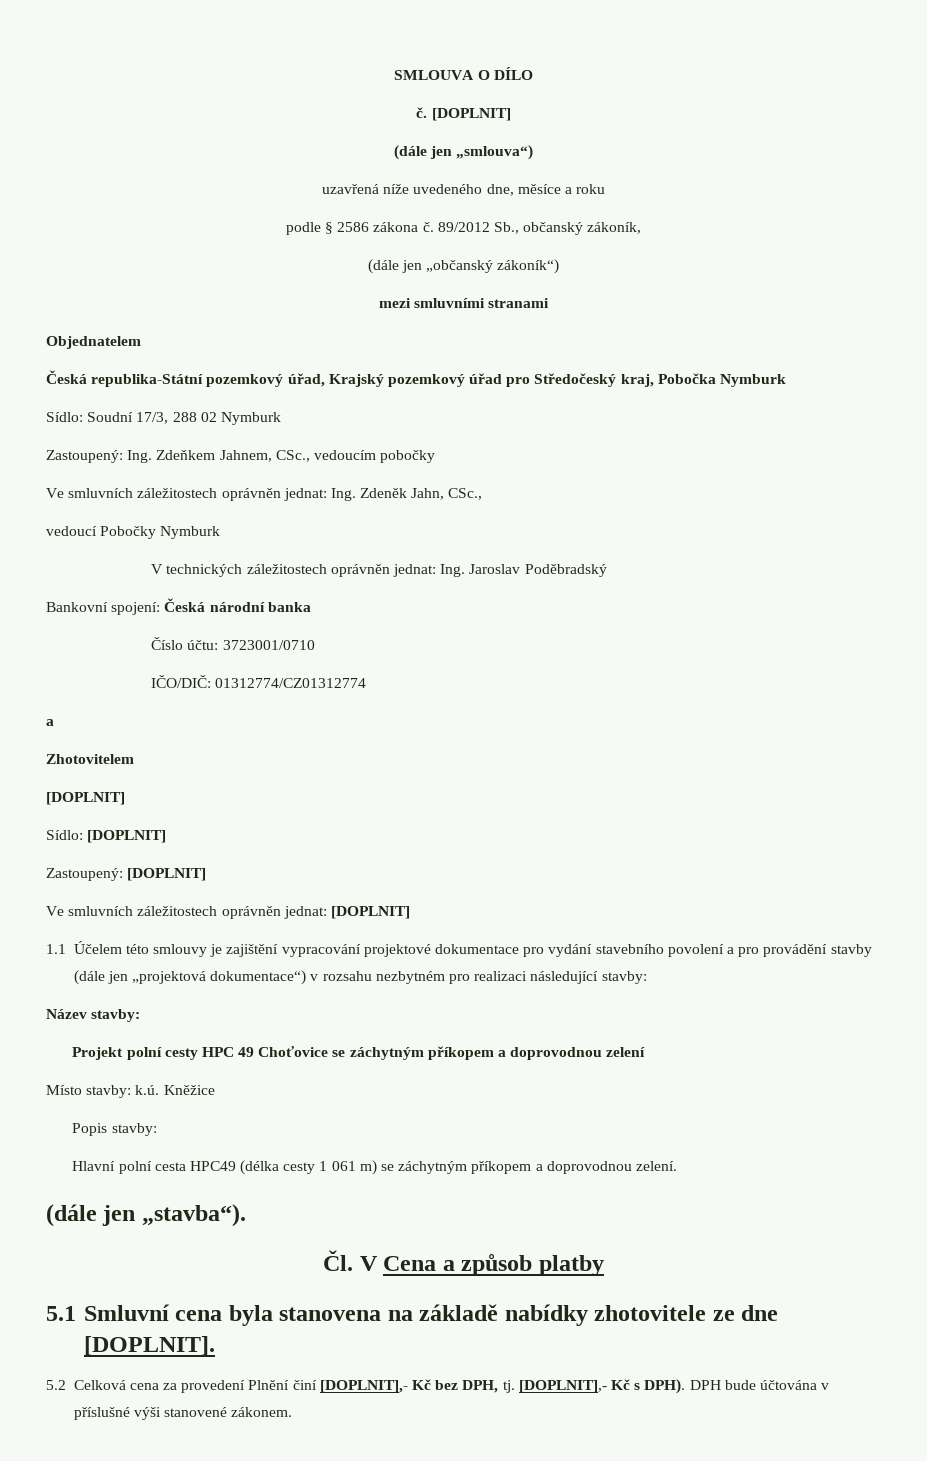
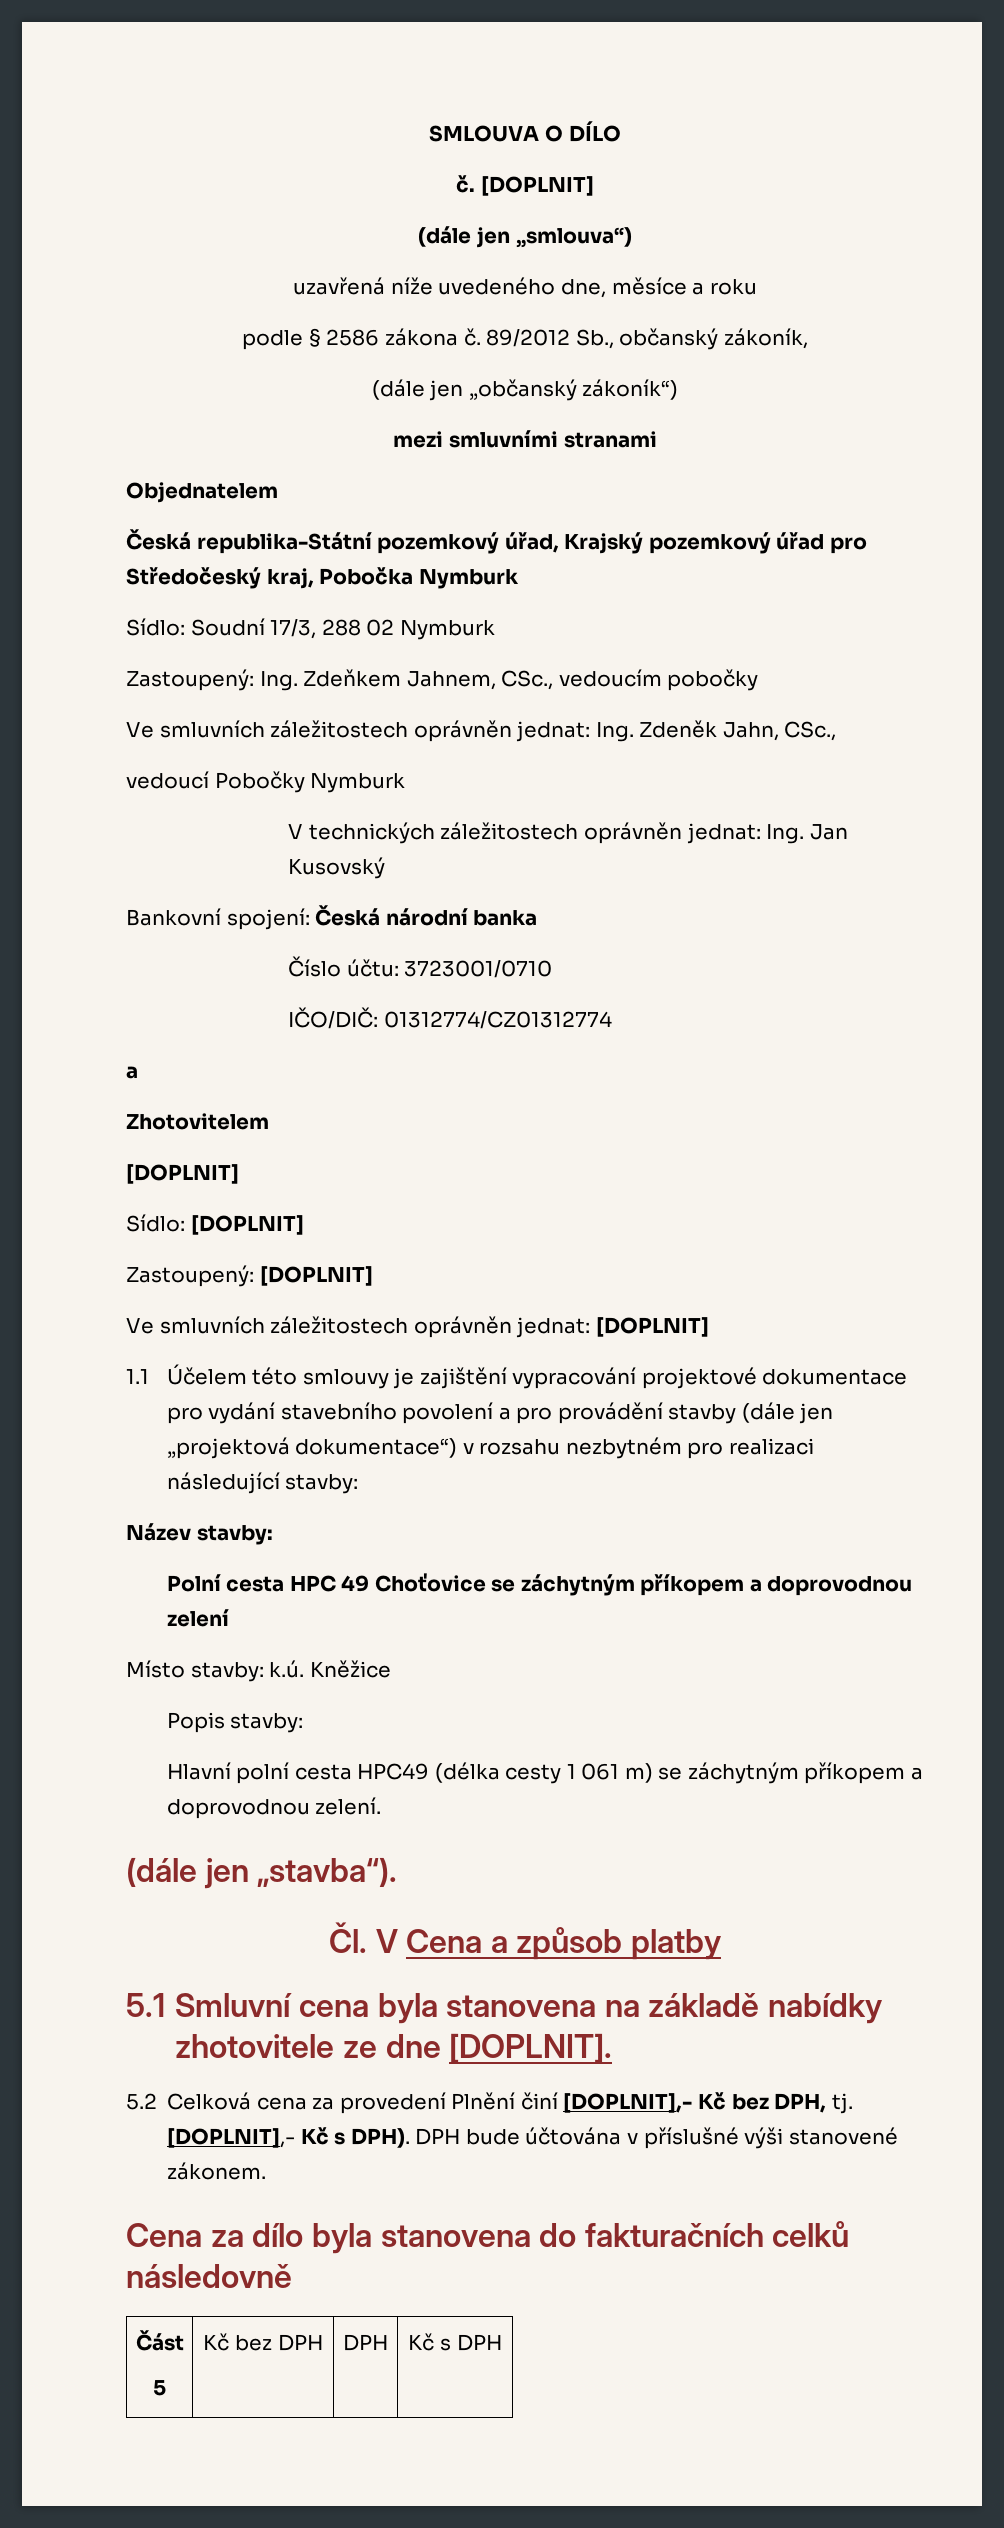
- V technických záležitostech oprávněn jednat: Ing. Jaroslav Poděbradský
+ V technických záležitostech oprávněn jednat: Ing. Jan Kusovský
- Projekt polní cesty HPC 49 Choťovice se záchytným příkopem a doprovodnou zelení
+ Polní cesta HPC 49 Choťovice se záchytným příkopem a doprovodnou zelení
+ Cena za dílo byla stanovena do fakturačních celků následovně
+ Část
+ 5 | Kč bez DPH | DPH | Kč s DPH

